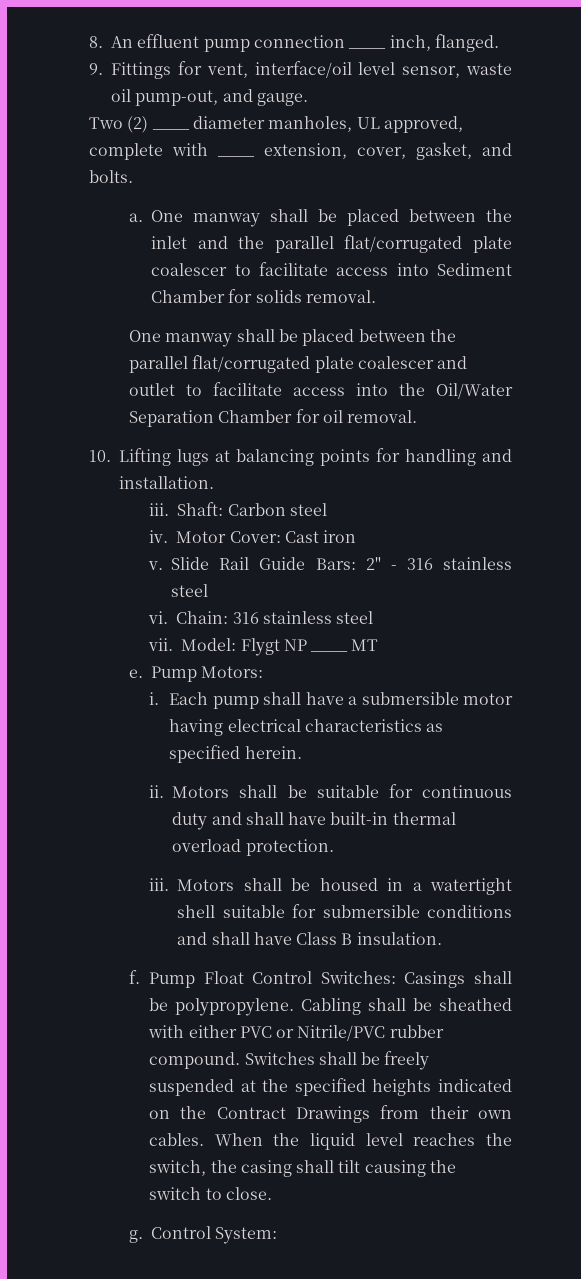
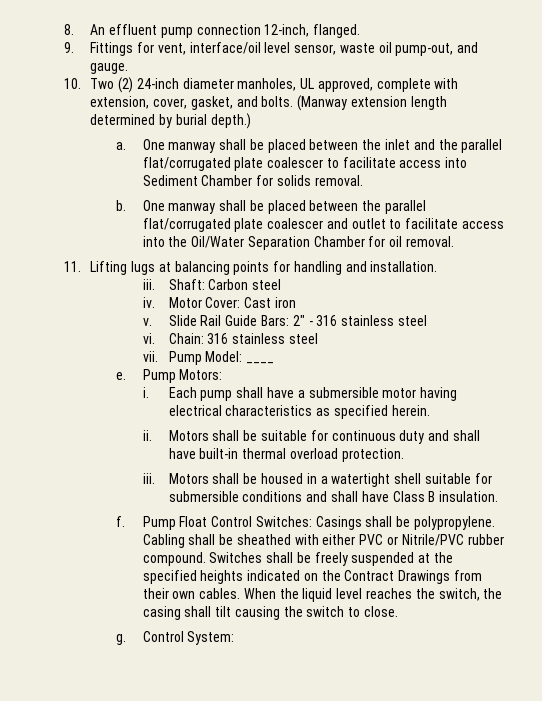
- 8. An effluent pump connection ____ inch, flanged.
+ 8. An effluent pump connection 12-inch, flanged.
- Two (2) ____ diameter manholes, UL approved, complete with ____ extension, cover, gasket, and bolts.
+ 10. Two (2) 24-inch diameter manholes, UL approved, complete with extension, cover, gasket, and bolts. (Manway extension length determined by burial depth.)
+ b.
- 10. Lifting lugs at balancing points for handling and installation.
+ 11. Lifting lugs at balancing points for handling and installation.
- Model: Flygt NP ____ MT
+ Pump Model: ____

